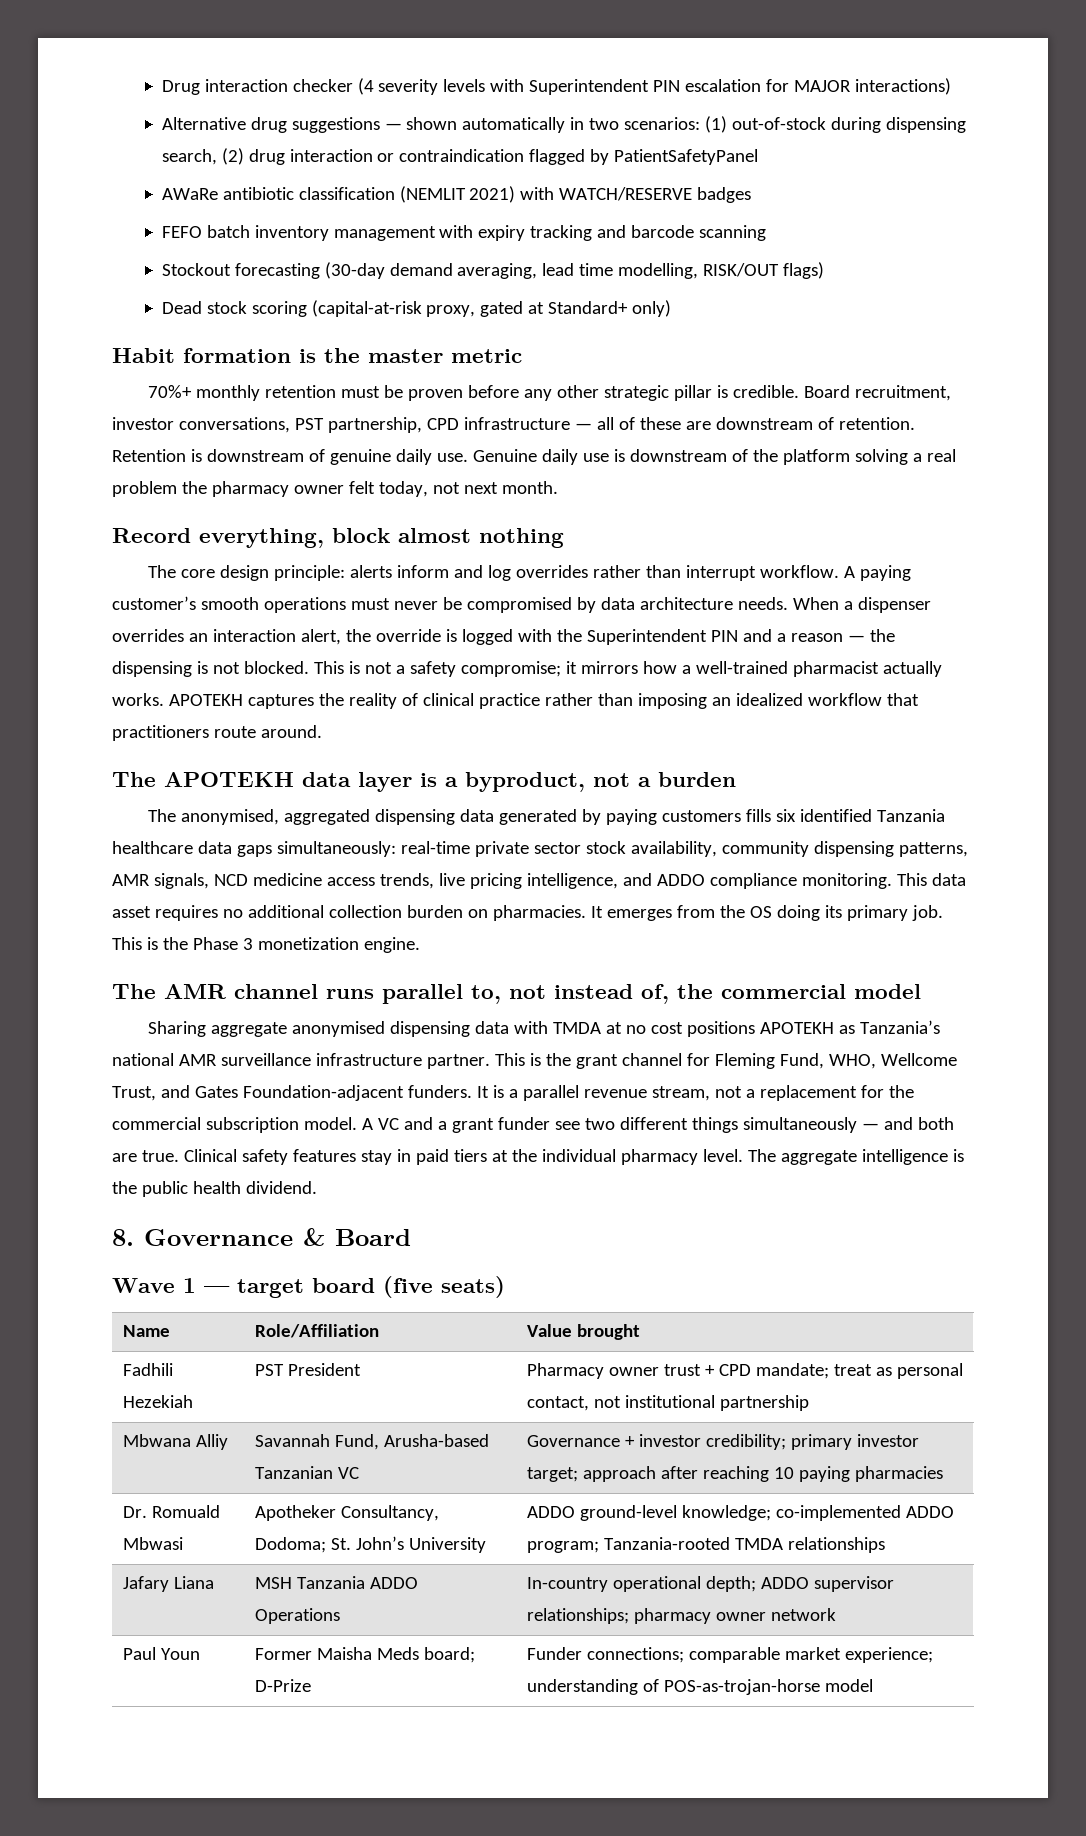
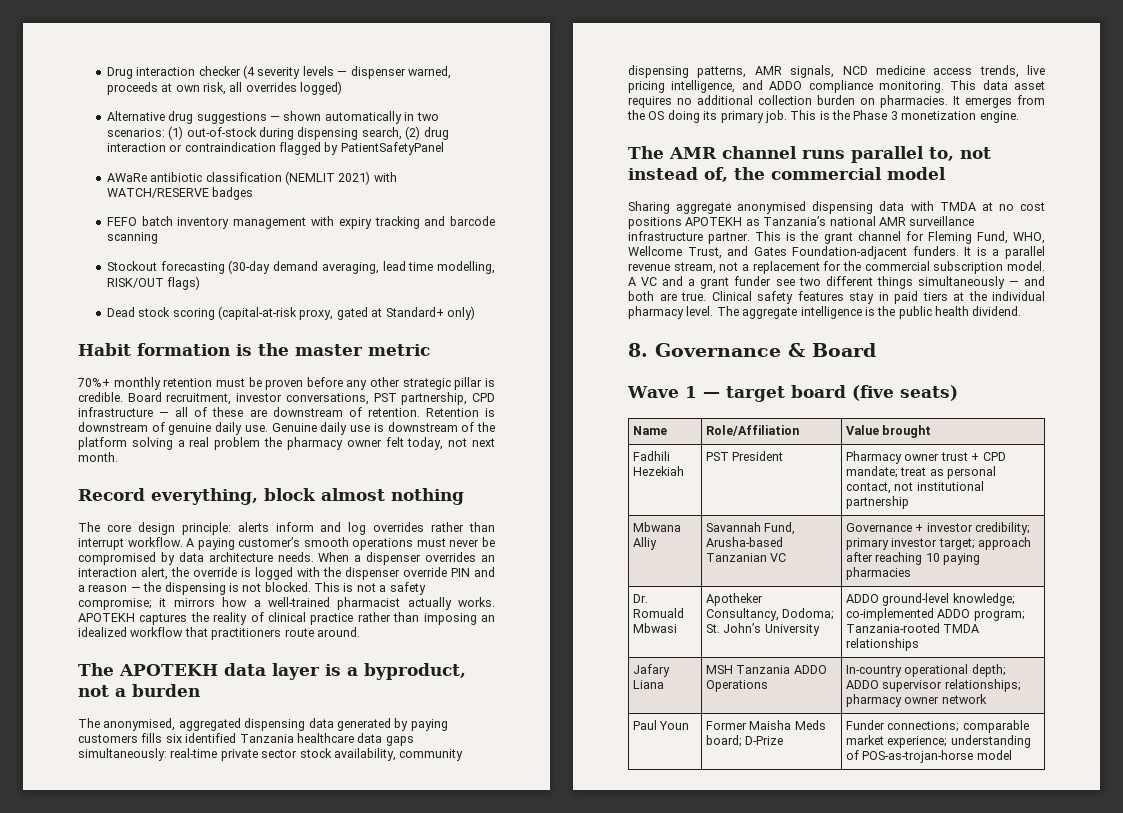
- Drug interaction checker (4 severity levels with Superintendent PIN escalation for MAJOR interactions)
+ Drug interaction checker (4 severity levels — dispenser warned, proceeds at own risk, all overrides logged)
- When a dispenser overrides an interaction alert, the override is logged with the Superintendent PIN and a reason — the dispensing is not blocked.
+ When a dispenser overrides an interaction alert, the override is logged with the dispenser override PIN and a reason — the dispensing is not blocked.

